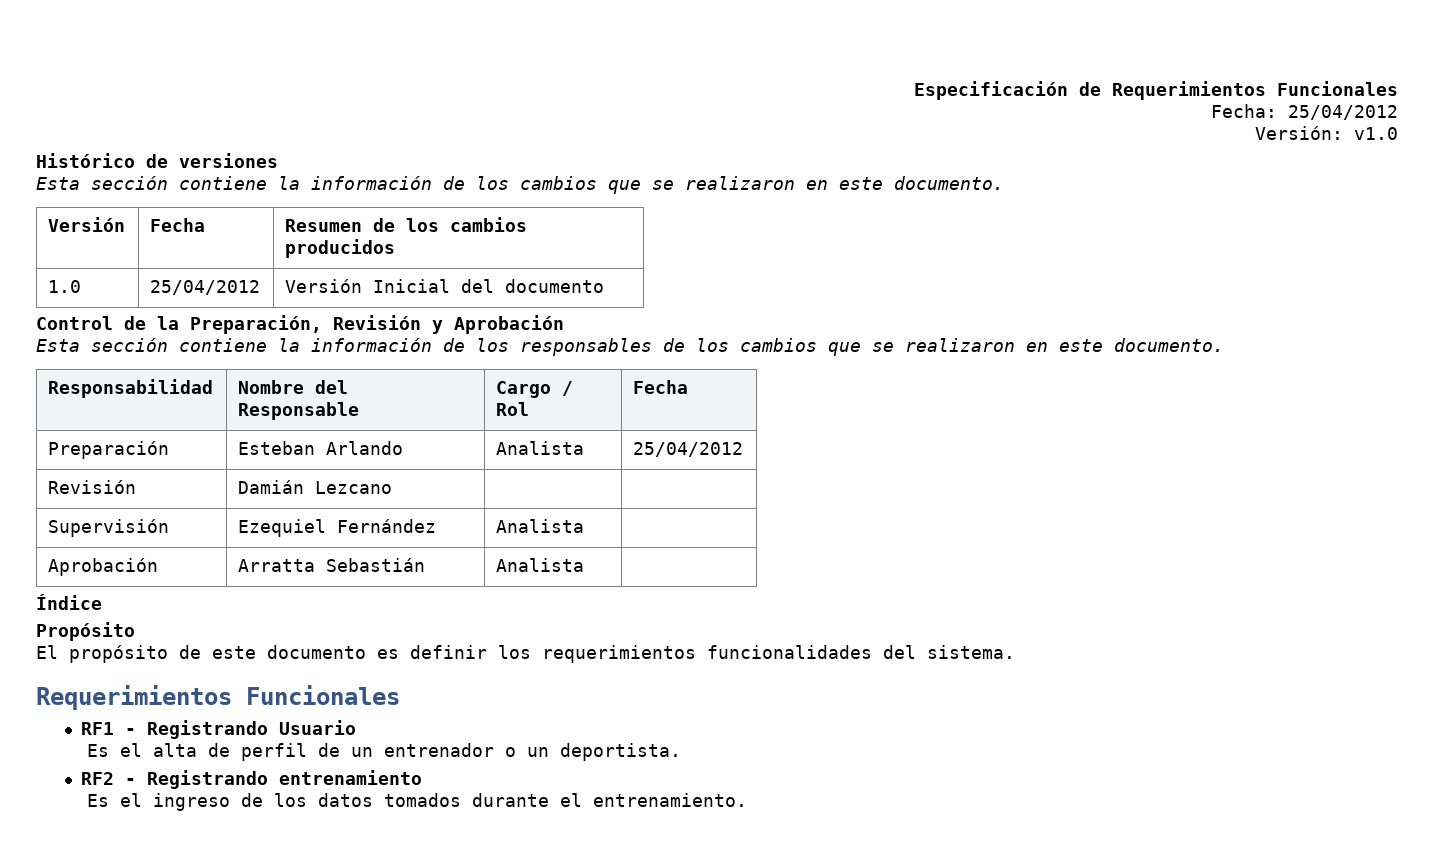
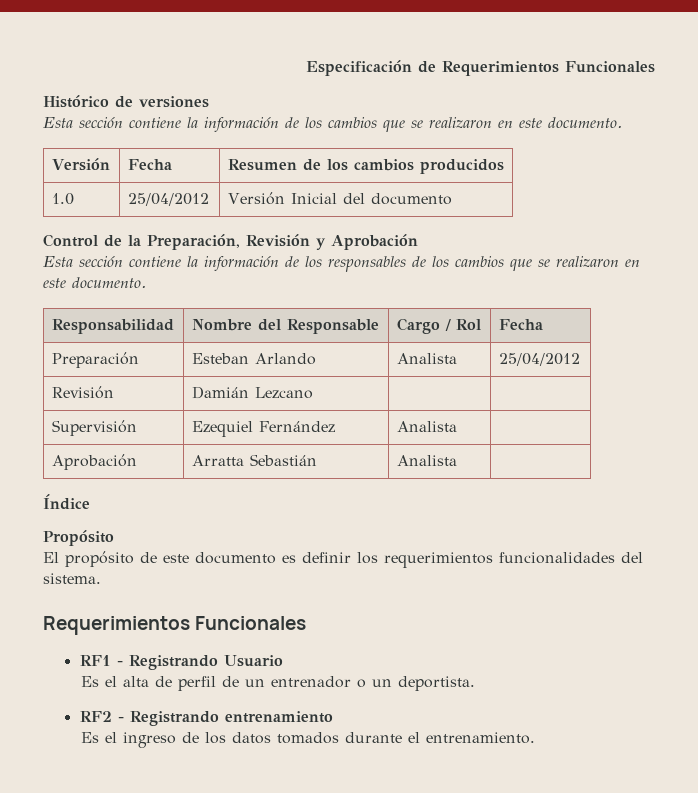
- Fecha: 25/04/2012
- Versión: v1.0

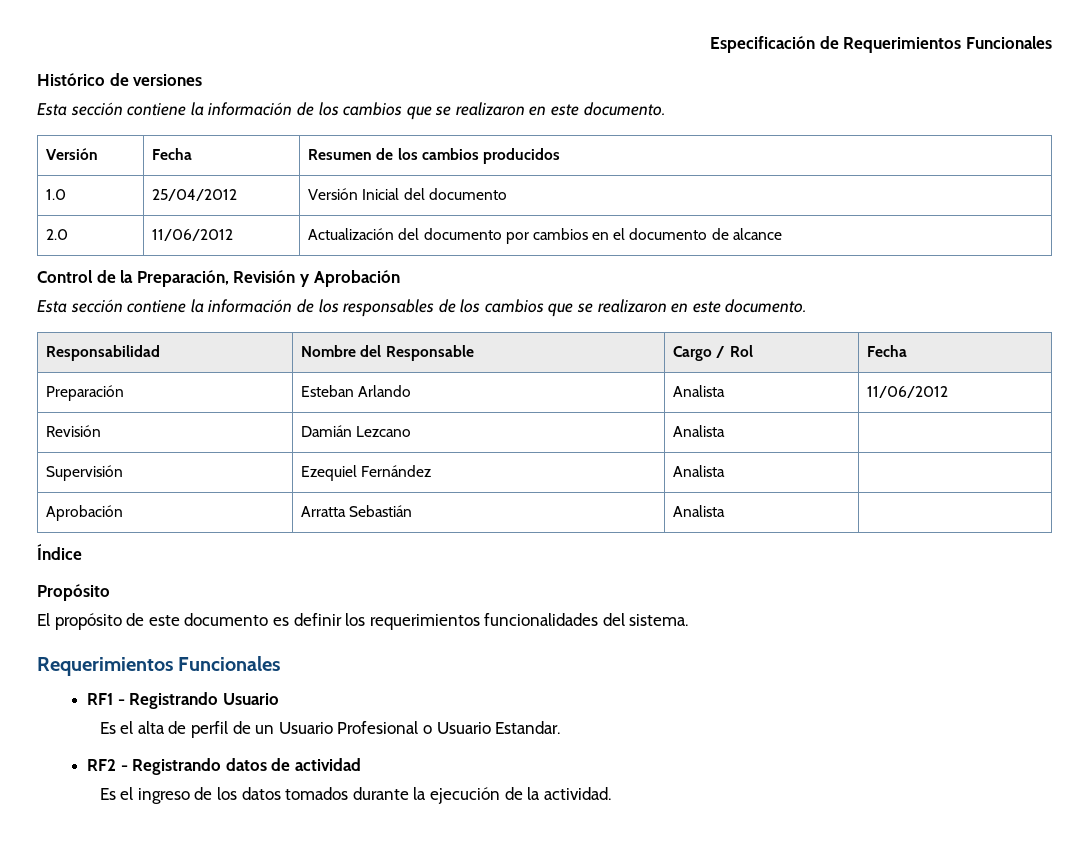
+ 2.0 | 11/06/2012 | Actualización del documento por cambios en el documento de alcance
- Preparación | Esteban Arlando | Analista | 25/04/2012
+ Preparación | Esteban Arlando | Analista | 11/06/2012
- Revisión | Damián Lezcano | |
+ Revisión | Damián Lezcano | Analista |
- Es el alta de perfil de un entrenador o un deportista.
+ Es el alta de perfil de un Usuario Profesional o Usuario Estandar.
- RF2 - Registrando entrenamiento
+ RF2 - Registrando datos de actividad
- Es el ingreso de los datos tomados durante el entrenamiento.
+ Es el ingreso de los datos tomados durante la ejecución de la actividad.

